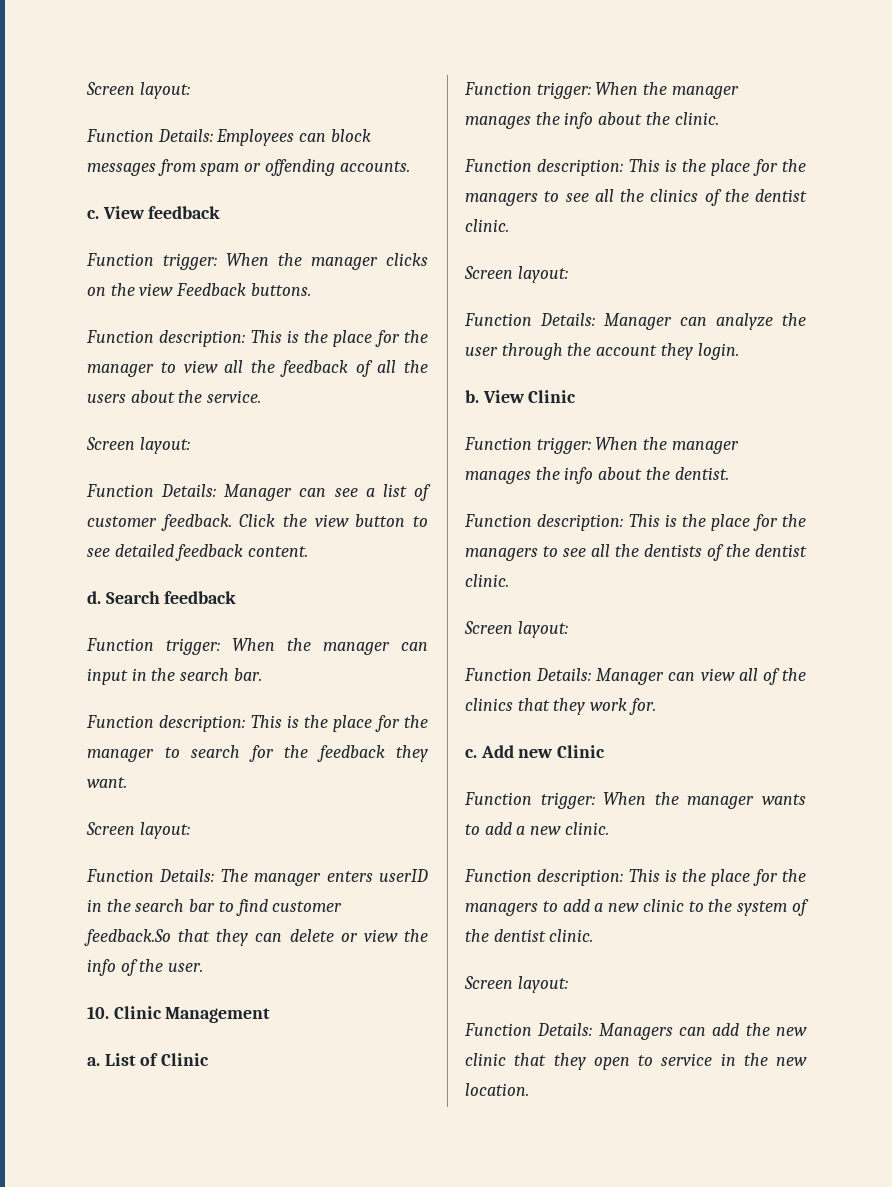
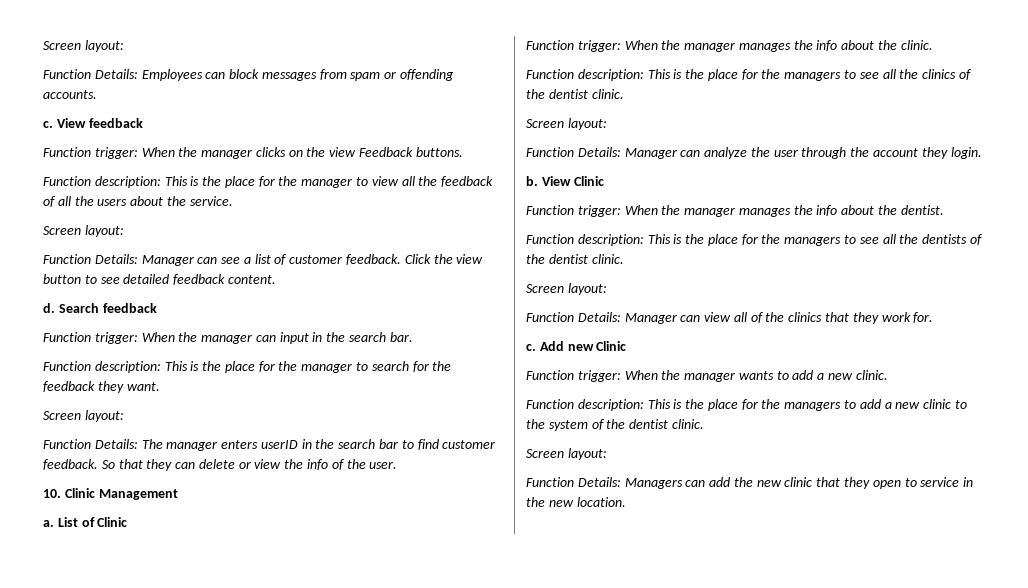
- Function Details: The manager enters userID in the search bar to find customer feedback.So that they can delete or view the info of the user.
+ Function Details: The manager enters userID in the search bar to find customer feedback. So that they can delete or view the info of the user.

